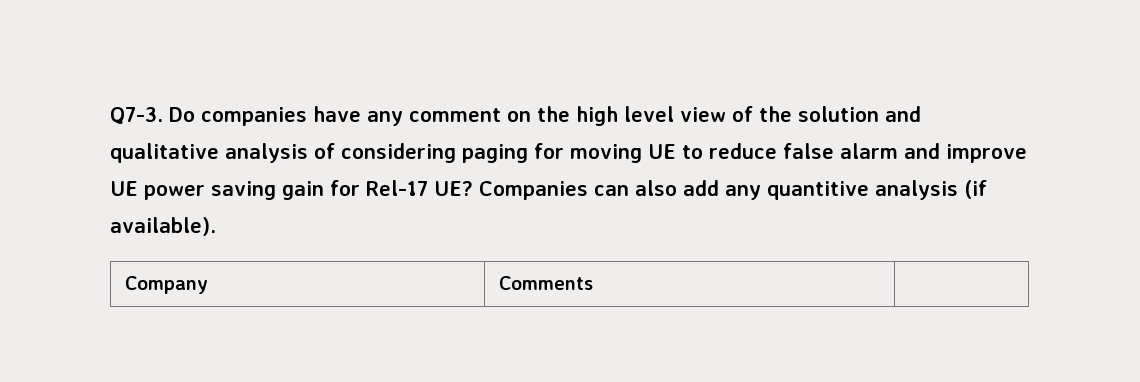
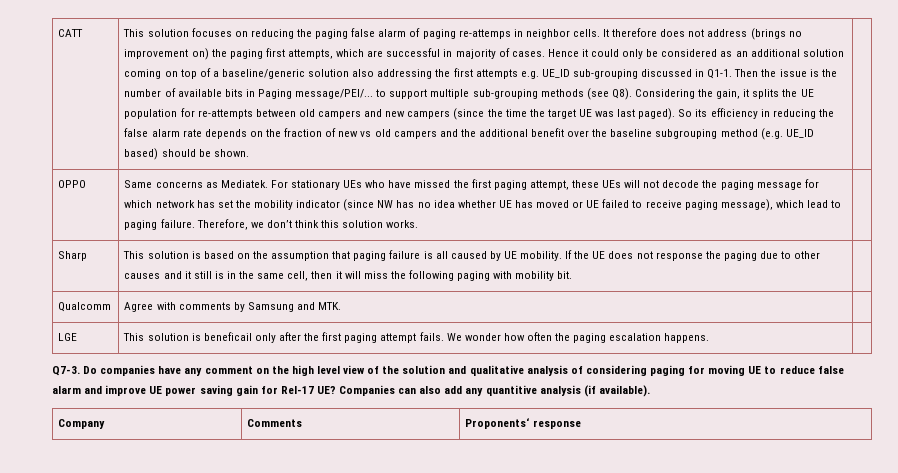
+ CATT | This solution focuses on reducing the paging false alarm of paging re-attemps in neighbor cells. It therefore does not address (brings no improvement on) the paging first attempts, which are successful in majority of cases. Hence it could only be considered as an additional solution coming on top of a baseline/generic solution also addressing the first attempts e.g. UE_ID sub-grouping discussed in Q1-1. Then the issue is the number of available bits in Paging message/PEI/... to support multiple sub-grouping methods (see Q8). Considering the gain, it splits the UE population for re-attempts between old campers and new campers (since the time the target UE was last paged). So its efficiency in reducing the false alarm rate depends on the fraction of new vs old campers and the additional benefit over the baseline subgrouping method (e.g. UE_ID based) should be shown. |
+ OPPO | Same concerns as Mediatek. For stationary UEs who have missed the first paging attempt, these UEs will not decode the paging message for which network has set the mobility indicator (since NW has no idea whether UE has moved or UE failed to receive paging message), which lead to paging failure. Therefore, we don’t think this solution works. |
+ Sharp | This solution is based on the assumption that paging failure is all caused by UE mobility. If the UE does not response the paging due to other causes and it still is in the same cell, then it will miss the following paging with mobility bit. |
+ Qualcomm | Agree with comments by Samsung and MTK. |
+ LGE | This solution is beneficail only after the first paging attempt fails. We wonder how often the paging escalation happens. |
- Company | Comments |
+ Company | Comments | Proponents‘ response

